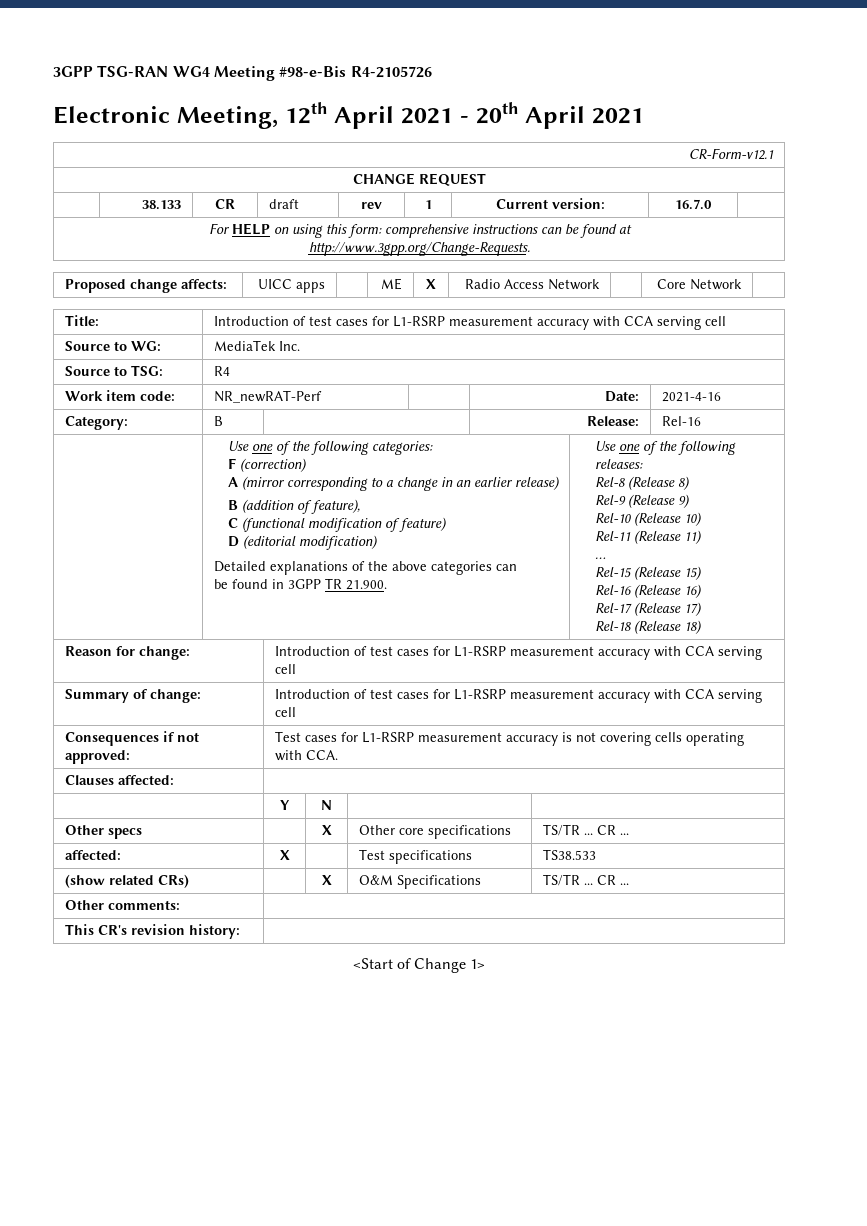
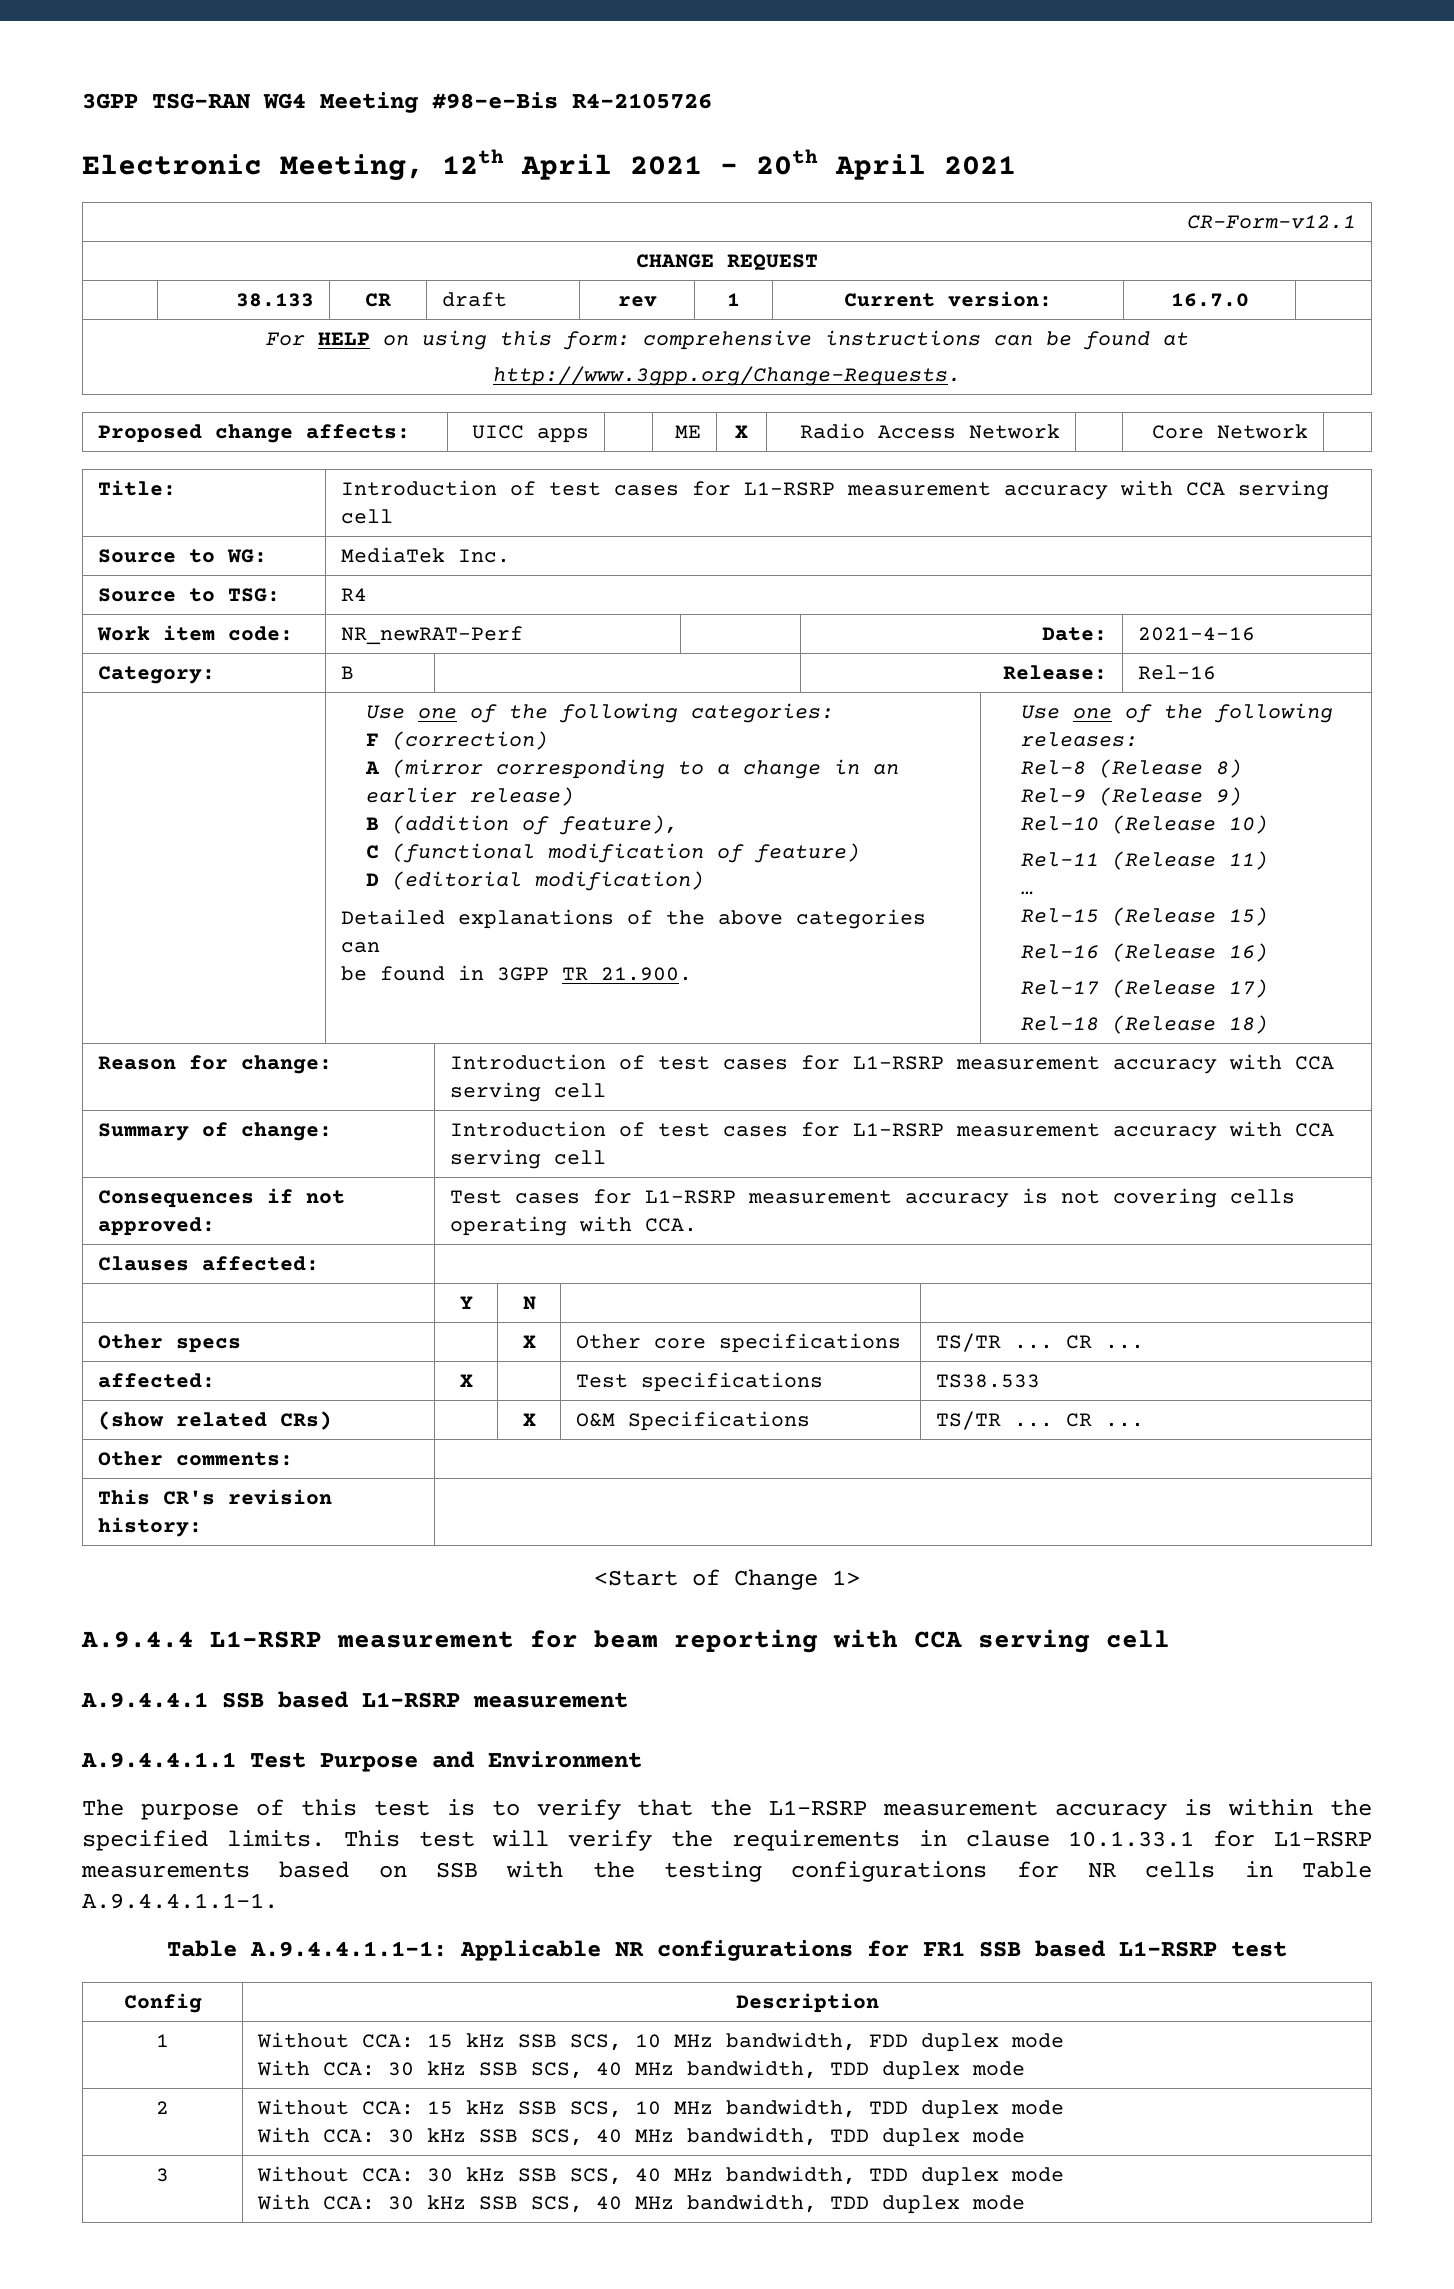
+ A.9.4.4 L1-RSRP measurement for beam reporting with CCA serving cell
+ A.9.4.4.1 SSB based L1-RSRP measurement
+ A.9.4.4.1.1 Test Purpose and Environment
+ The purpose of this test is to verify that the L1-RSRP measurement accuracy is within the specified limits. This test will verify the requirements in clause 10.1.33.1 for L1-RSRP measurements based on SSB with the testing configurations for NR cells in Table A.9.4.4.1.1-1.
+ Table A.9.4.4.1.1-1: Applicable NR configurations for FR1 SSB based L1-RSRP test
+ Config | Description
+ 1 | Without CCA: 15 kHz SSB SCS, 10 MHz bandwidth, FDD duplex mode
+ With CCA: 30 kHz SSB SCS, 40 MHz bandwidth, TDD duplex mode
+ 2 | Without CCA: 15 kHz SSB SCS, 10 MHz bandwidth, TDD duplex mode
+ With CCA: 30 kHz SSB SCS, 40 MHz bandwidth, TDD duplex mode
+ 3 | Without CCA: 30 kHz SSB SCS, 40 MHz bandwidth, TDD duplex mode
+ With CCA: 30 kHz SSB SCS, 40 MHz bandwidth, TDD duplex mode

